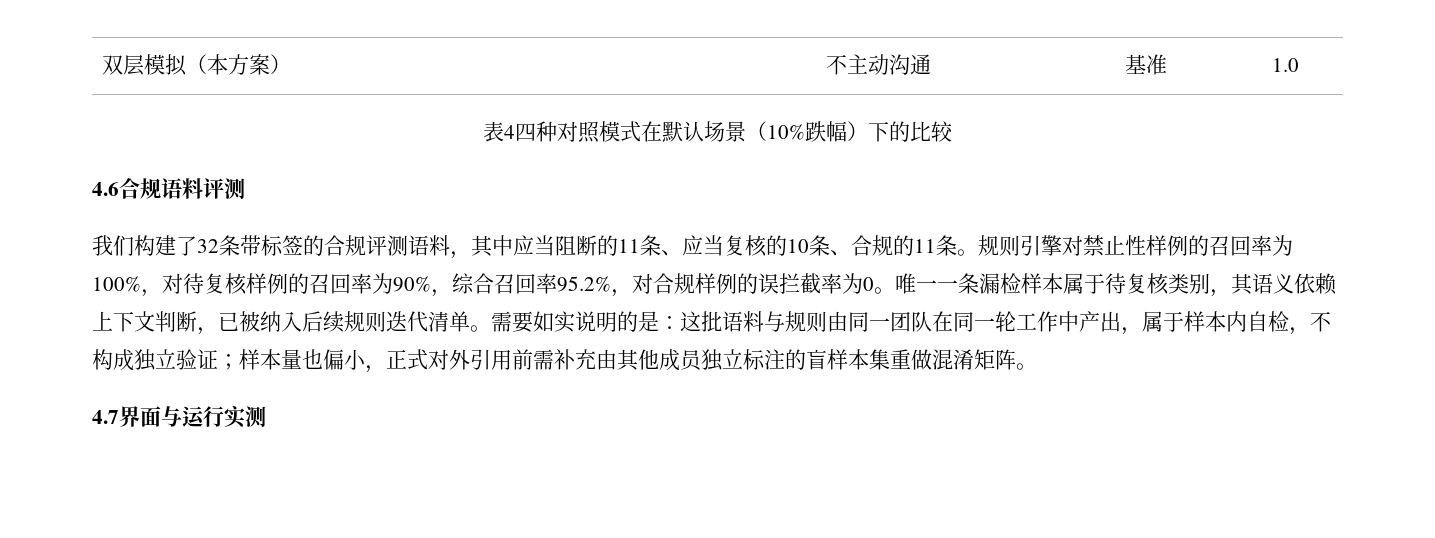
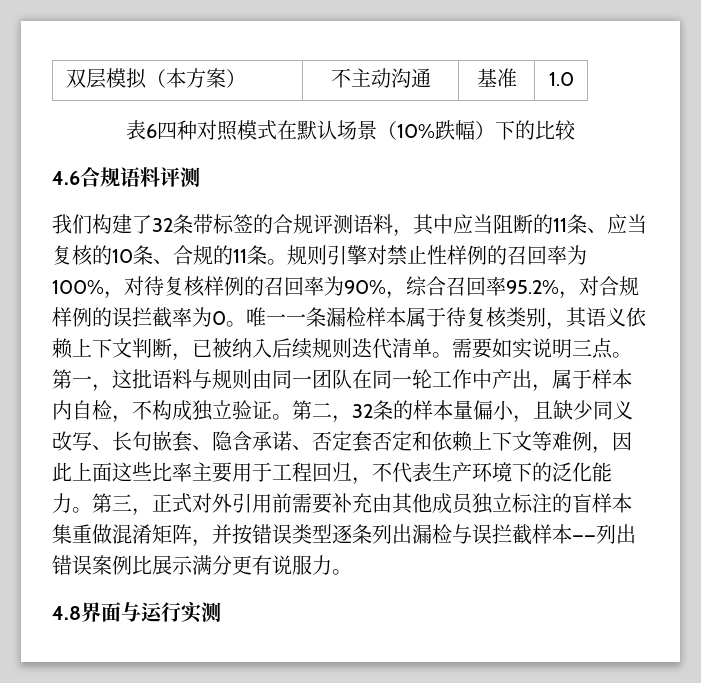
- 表4四种对照模式在默认场景（10%跌幅）下的比较
+ 表6四种对照模式在默认场景（10%跌幅）下的比较
- 需要如实说明的是：这批语料与规则由同一团队在同一轮工作中产出，属于样本内自检，不构成独立验证；样本量也偏小，正式对外引用前需补充由其他成员独立标注的盲样本集重做混淆矩阵。
+ 需要如实说明三点。第一，这批语料与规则由同一团队在同一轮工作中产出，属于样本内自检，不构成独立验证。第二，32条的样本量偏小，且缺少同义改写、长句嵌套、隐含承诺、否定套否定和依赖上下文等难例，因此上面这些比率主要用于工程回归，不代表生产环境下的泛化能力。第三，正式对外引用前需要补充由其他成员独立标注的盲样本集重做混淆矩阵，并按错误类型逐条列出漏检与误拦截样本——列出错误案例比展示满分更有说服力。
- 4.7界面与运行实测
+ 4.8界面与运行实测

